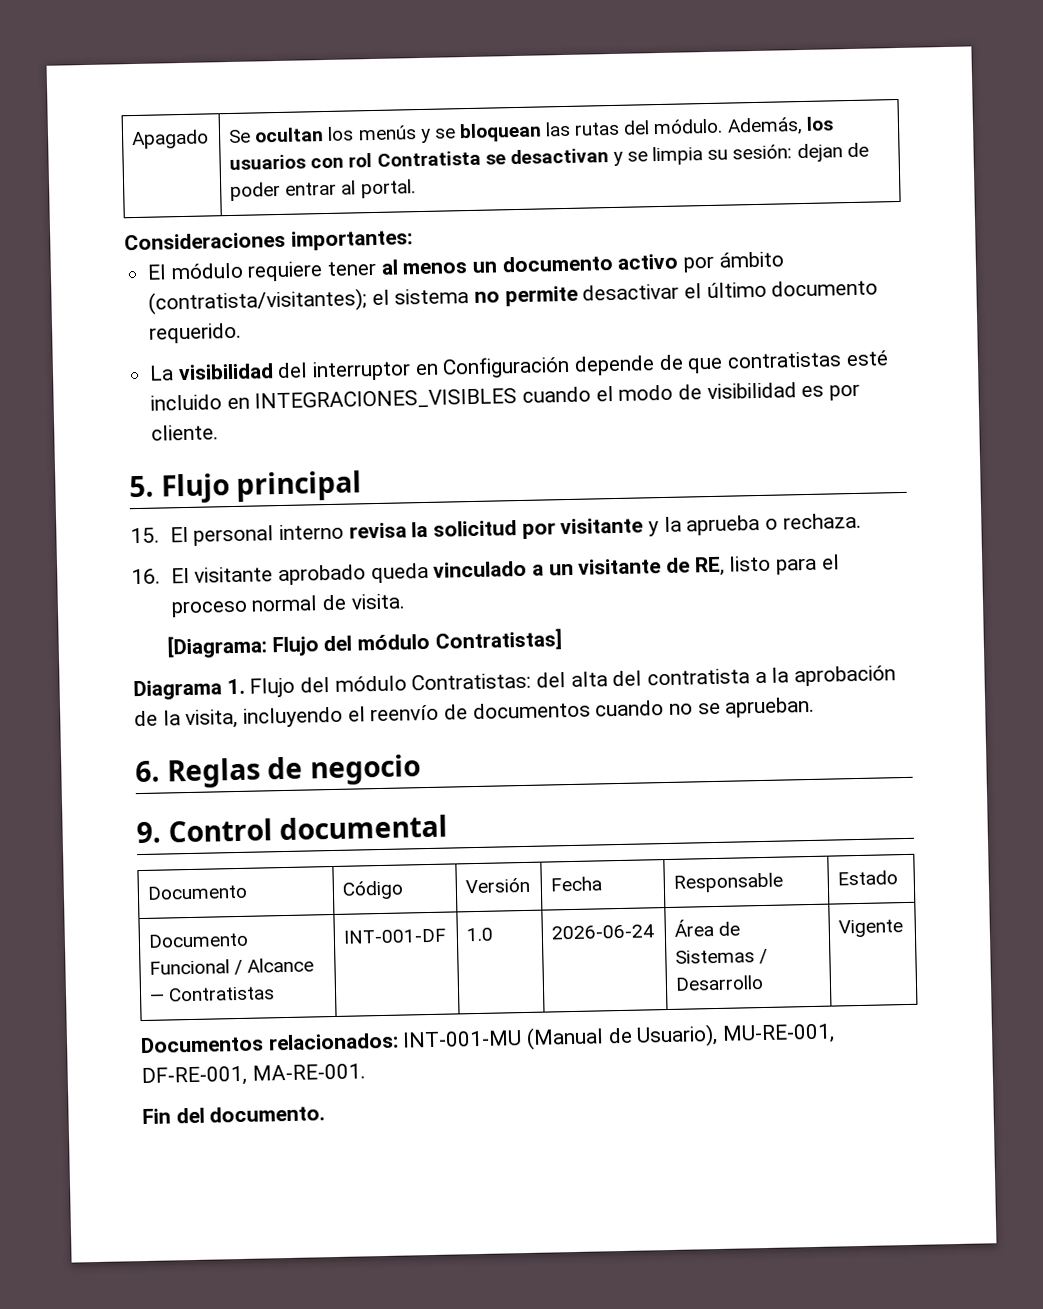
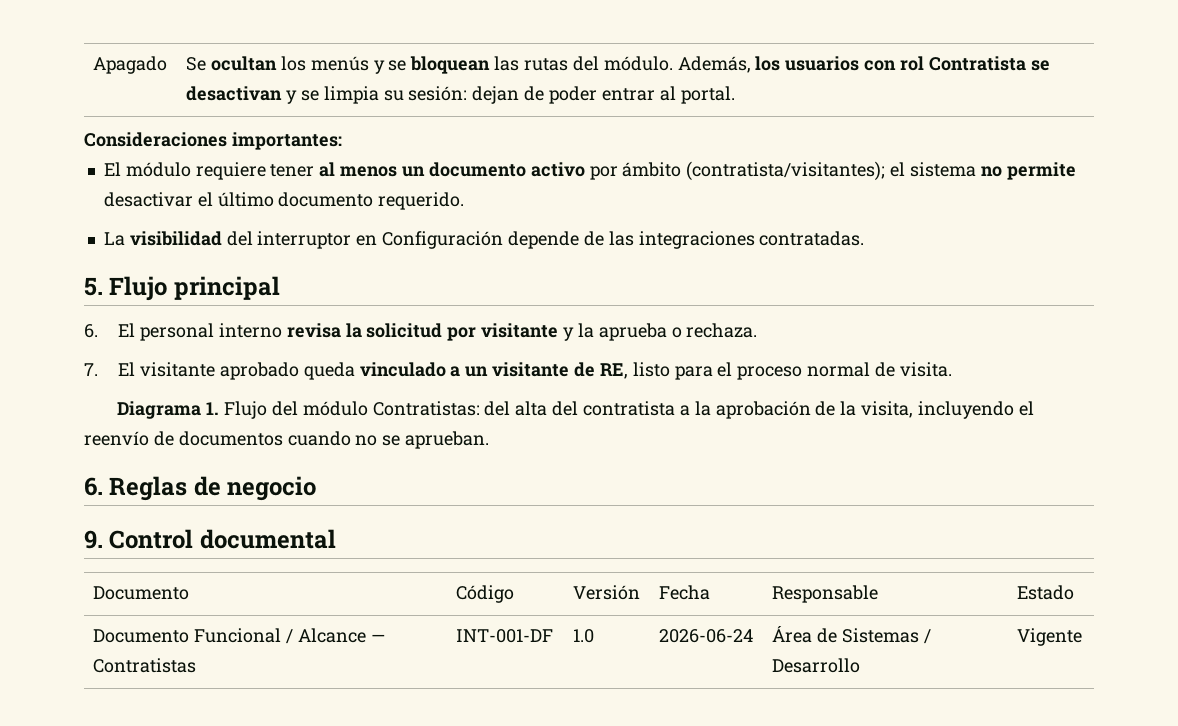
- La visibilidad del interruptor en Configuración depende de que contratistas esté incluido en INTEGRACIONES_VISIBLES cuando el modo de visibilidad es por cliente.
+ La visibilidad del interruptor en Configuración depende de las integraciones contratadas.
- 15. El personal interno revisa la solicitud por visitante y la aprueba o rechaza.
+ 6. El personal interno revisa la solicitud por visitante y la aprueba o rechaza.
- 16. El visitante aprobado queda vinculado a un visitante de RE, listo para el proceso normal de visita.
+ 7. El visitante aprobado queda vinculado a un visitante de RE, listo para el proceso normal de visita.
- [Diagrama: Flujo del módulo Contratistas]
- Documentos relacionados: INT-001-MU (Manual de Usuario), MU-RE-001, DF-RE-001, MA-RE-001.
- Fin del documento.

